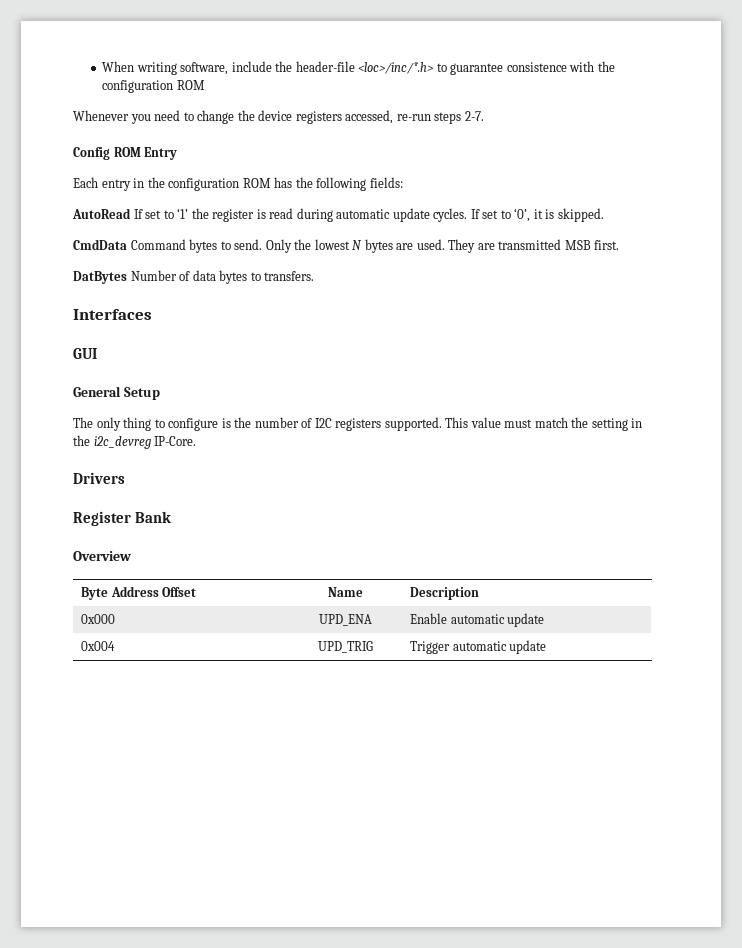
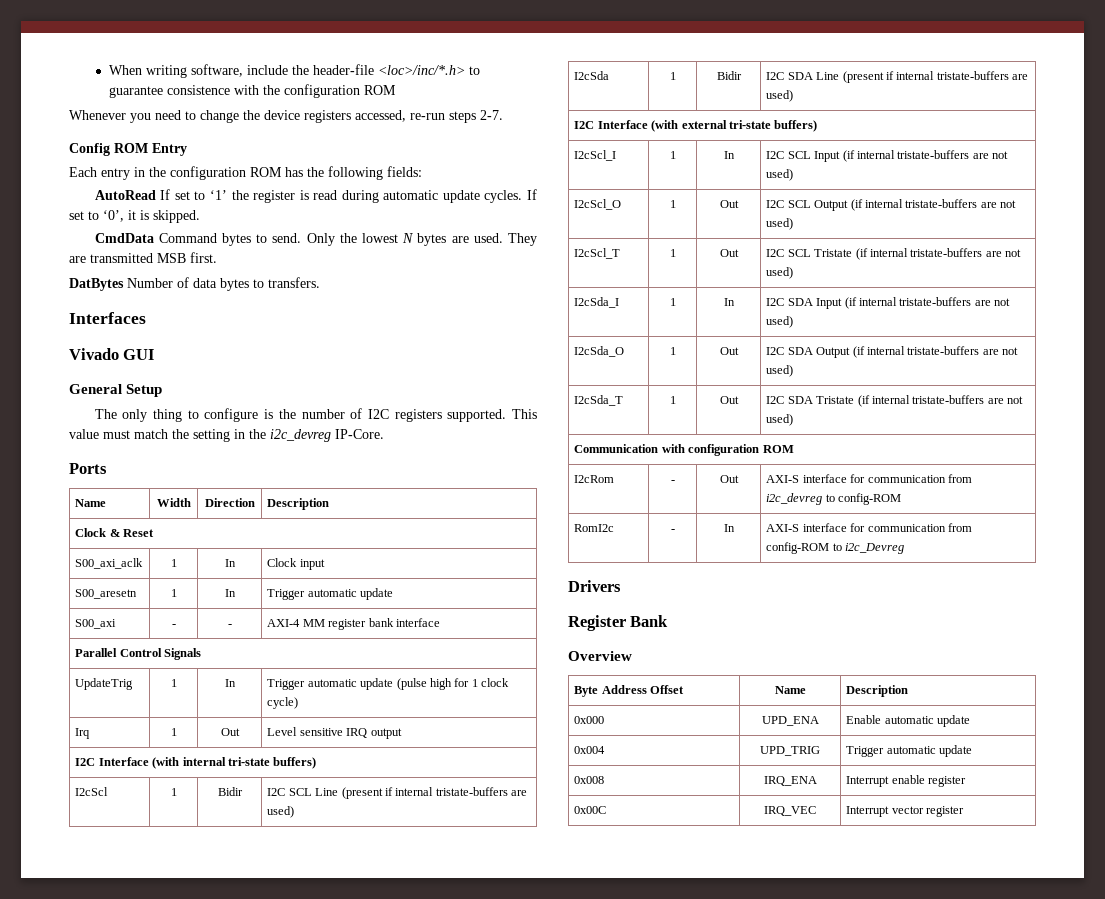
- GUI
+ Vivado GUI
+ Ports
+ Name | Width | Direction | Description
+ Clock & Reset
+ S00_axi_aclk | 1 | In | Clock input
+ S00_aresetn | 1 | In | Trigger automatic update
+ S00_axi | - | - | AXI-4 MM register bank interface
+ Parallel Control Signals
+ UpdateTrig | 1 | In | Trigger automatic update (pulse high for 1 clock cycle)
+ Irq | 1 | Out | Level sensitive IRQ output
+ I2C Interface (with internal tri-state buffers)
+ I2cScl | 1 | Bidir | I2C SCL Line (present if internal tristate-buffers are used)
+ I2cSda | 1 | Bidir | I2C SDA Line (present if internal tristate-buffers are used)
+ I2C Interface (with external tri-state buffers)
+ I2cScl_I | 1 | In | I2C SCL Input (if internal tristate-buffers are not used)
+ I2cScl_O | 1 | Out | I2C SCL Output (if internal tristate-buffers are not used)
+ I2cScl_T | 1 | Out | I2C SCL Tristate (if internal tristate-buffers are not used)
+ I2cSda_I | 1 | In | I2C SDA Input (if internal tristate-buffers are not used)
+ I2cSda_O | 1 | Out | I2C SDA Output (if internal tristate-buffers are not used)
+ I2cSda_T | 1 | Out | I2C SDA Tristate (if internal tristate-buffers are not used)
+ Communication with configuration ROM
+ I2cRom | - | Out | AXI-S interface for communication from i2c_devreg to config-ROM
+ RomI2c | - | In | AXI-S interface for communication from config-ROM to i2c_Devreg
+ 0x008 | IRQ_ENA | Interrupt enable register
+ 0x00C | IRQ_VEC | Interrupt vector register

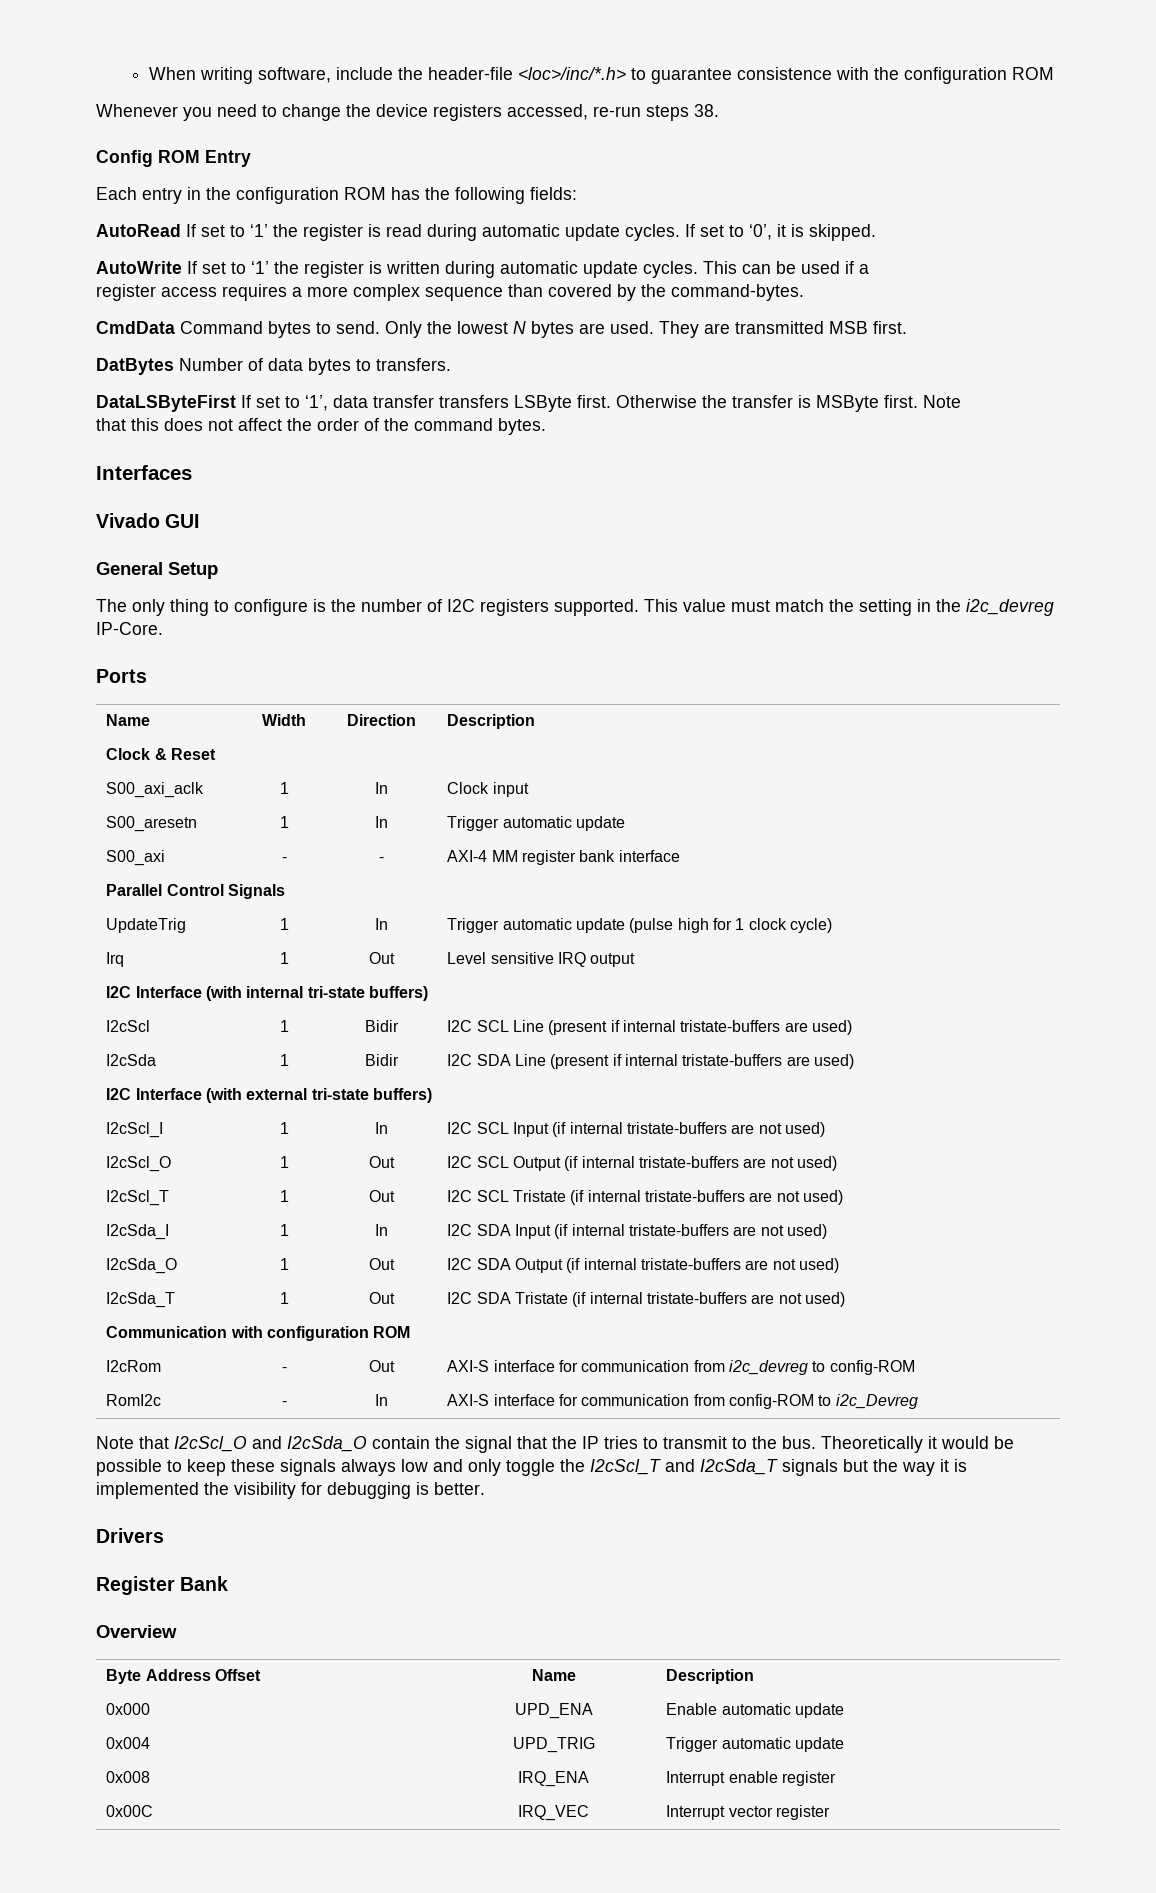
- Whenever you need to change the device registers accessed, re-run steps 2-7.
+ Whenever you need to change the device registers accessed, re-run steps 38.
+ AutoWrite If set to ‘1’ the register is written during automatic update cycles. This can be used if a
+ register access requires a more complex sequence than covered by the command-bytes.
+ DataLSByteFirst If set to ‘1’, data transfer transfers LSByte first. Otherwise the transfer is MSByte first. Note
+ that this does not affect the order of the command bytes.
+ Note that I2cScl_O and I2cSda_O contain the signal that the IP tries to transmit to the bus. Theoretically it would be possible to keep these signals always low and only toggle the I2cScl_T and I2cSda_T signals but the way it is implemented the visibility for debugging is better.

